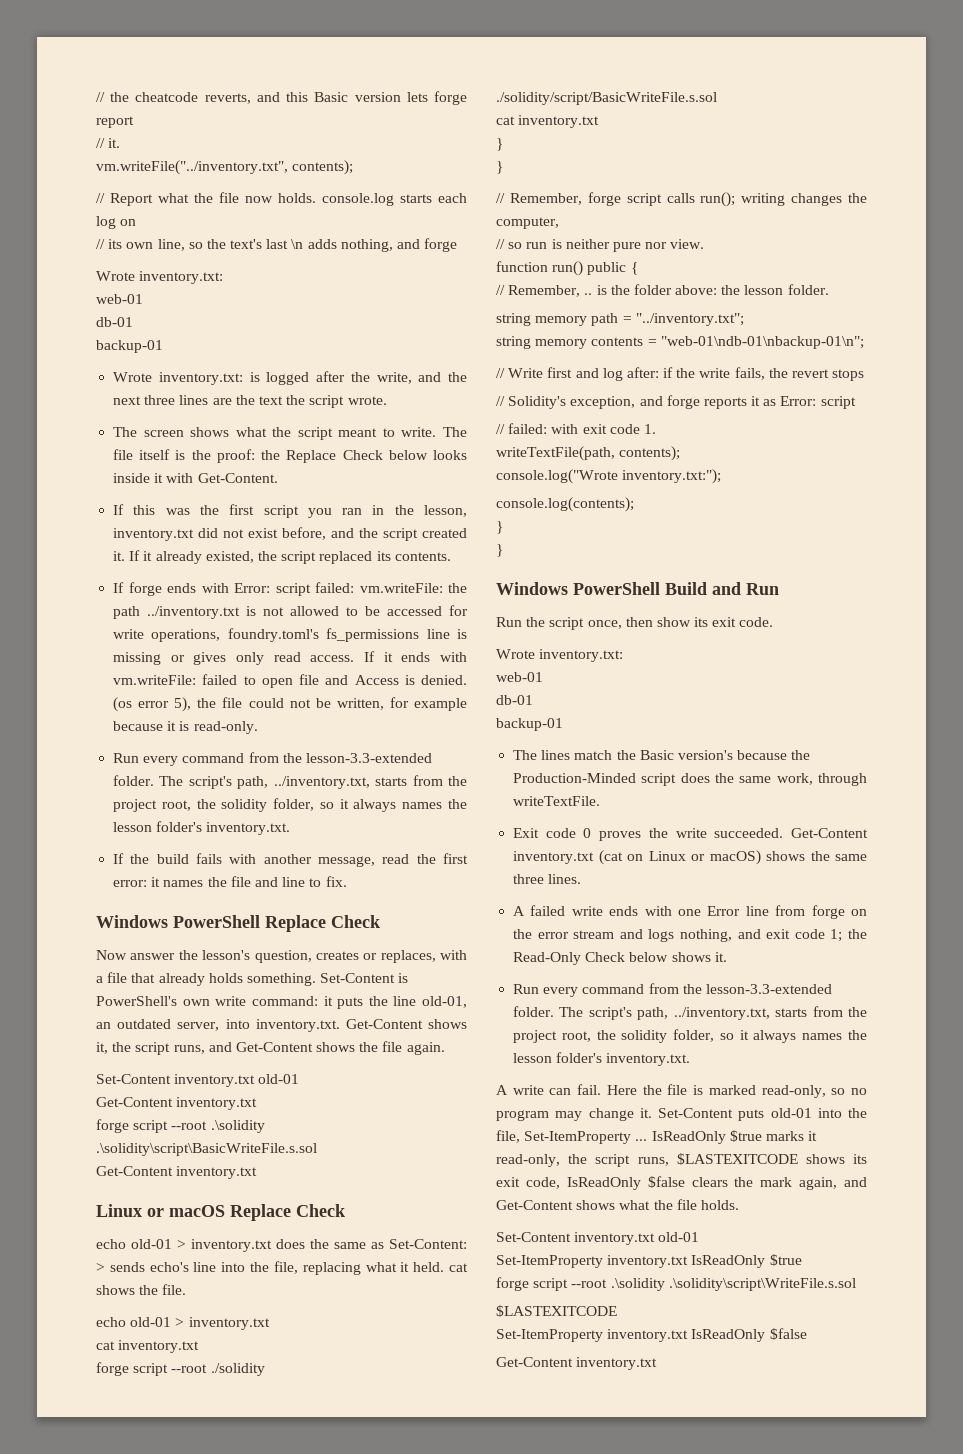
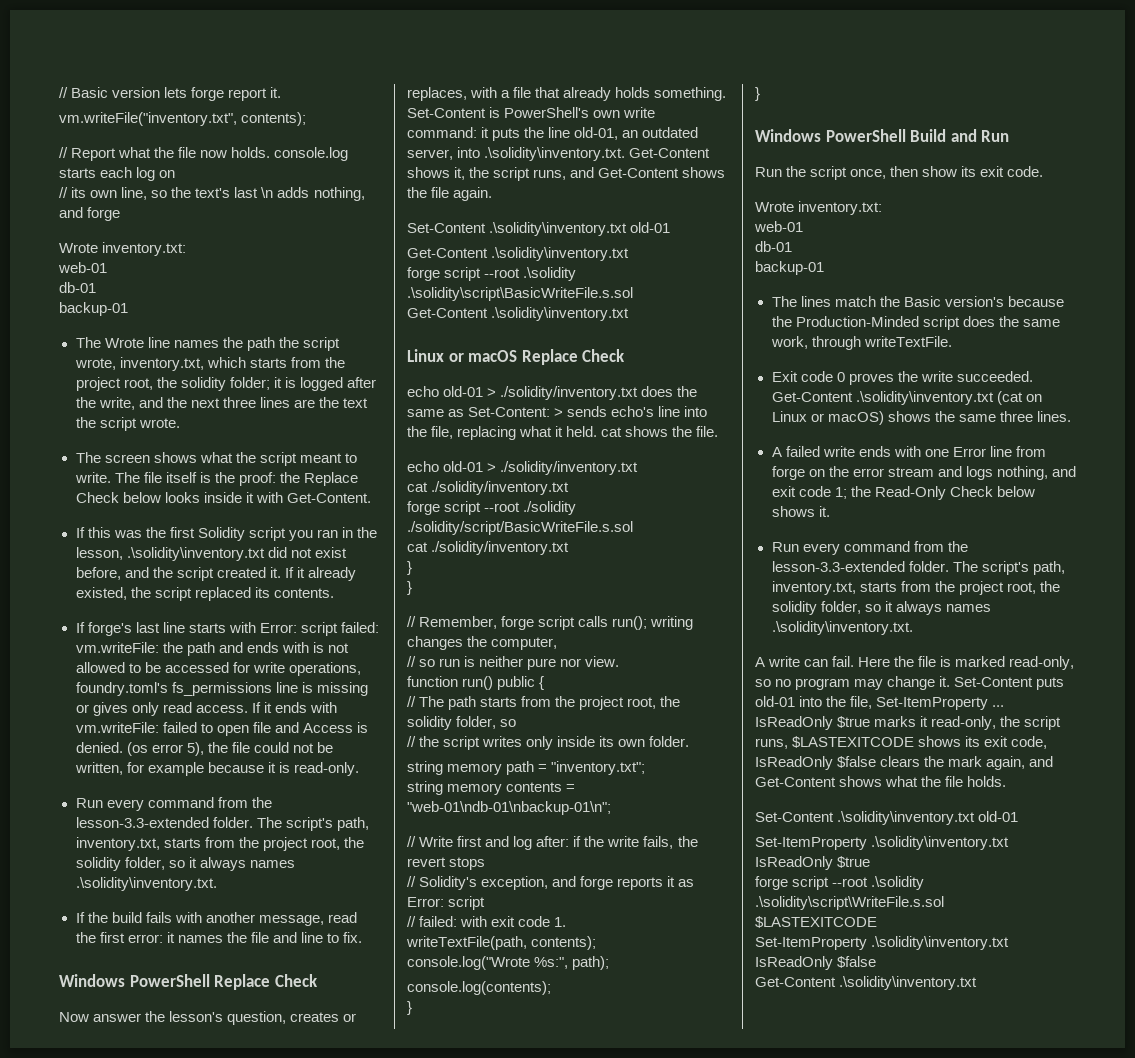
- // the cheatcode reverts, and this Basic version lets forge report
- // it.
- vm.writeFile("../inventory.txt", contents);
+ // Basic version lets forge report it.
+ vm.writeFile("inventory.txt", contents);
- Wrote inventory.txt: is logged after the write, and the next three lines are the text the script wrote.
+ The Wrote line names the path the script wrote, inventory.txt, which starts from the project root, the solidity folder; it is logged after the write, and the next three lines are the text the script wrote.
- If this was the first script you ran in the lesson, inventory.txt did not exist before, and the script created it.
+ If this was the first Solidity script you ran in the lesson, .\solidity\inventory.txt did not exist before, and the script created it.
- If forge ends with Error: script failed: vm.writeFile: the path ../inventory.txt is not allowed to be accessed for write operations, foundry.toml's fs_permissions line is missing or gives only read access.
+ If forge's last line starts with Error: script failed: vm.writeFile: the path and ends with is not allowed to be accessed for write operations, foundry.toml's fs_permissions line is missing or gives only read access.
  (os error 5), the file could not be written, for example because it is read-only.
- Run every command from the lesson-3.3-extended folder. The script's path, ../inventory.txt, starts from the project root, the solidity folder, so it always names the lesson folder's inventory.txt.
+ Run every command from the lesson-3.3-extended folder. The script's path, inventory.txt, starts from the project root, the solidity folder, so it always names .\solidity\inventory.txt.
- Set-Content is PowerShell's own write command: it puts the line old-01, an outdated server, into inventory.txt. Get-Content shows it, the script runs, and Get-Content shows the file again.
- Set-Content inventory.txt old-01
- Get-Content inventory.txt
+ Set-Content is PowerShell's own write command: it puts the line old-01, an outdated server, into .\solidity\inventory.txt. Get-Content shows it, the script runs, and Get-Content shows the file again.
+ Set-Content .\solidity\inventory.txt old-01
+ Get-Content .\solidity\inventory.txt
  forge script --root .\solidity .\solidity\script\BasicWriteFile.s.sol
- Get-Content inventory.txt
+ Get-Content .\solidity\inventory.txt
- echo old-01 > inventory.txt does the same as Set-Content: > sends echo's line into the file, replacing what it held. cat shows the file.
- echo old-01 > inventory.txt
- cat inventory.txt
+ echo old-01 > ./solidity/inventory.txt does the same as Set-Content: > sends echo's line into the file, replacing what it held. cat shows the file.
+ echo old-01 > ./solidity/inventory.txt
+ cat ./solidity/inventory.txt
  forge script --root ./solidity ./solidity/script/BasicWriteFile.s.sol
- cat inventory.txt
+ cat ./solidity/inventory.txt
- // Remember, .. is the folder above: the lesson folder.
+ // The path starts from the project root, the solidity folder, so
+ // the script writes only inside its own folder.
- string memory path = "../inventory.txt";
+ string memory path = "inventory.txt";
- console.log("Wrote inventory.txt:");
+ console.log("Wrote %s:", path);
- Get-Content inventory.txt (cat on Linux or macOS) shows the same three lines.
+ Get-Content .\solidity\inventory.txt (cat on Linux or macOS) shows the same three lines.
  A failed write ends with one Error line from forge on the error stream and logs nothing, and exit code 1; the Read-Only Check below shows it.
- Run every command from the lesson-3.3-extended folder. The script's path, ../inventory.txt, starts from the project root, the solidity folder, so it always names the lesson folder's inventory.txt.
+ Run every command from the lesson-3.3-extended folder. The script's path, inventory.txt, starts from the project root, the solidity folder, so it always names .\solidity\inventory.txt.
  IsReadOnly $true marks it read-only, the script runs, $LASTEXITCODE shows its exit code, IsReadOnly $false clears the mark again, and Get-Content shows what the file holds.
- Set-Content inventory.txt old-01
+ Set-Content .\solidity\inventory.txt old-01
- Set-ItemProperty inventory.txt IsReadOnly $true
+ Set-ItemProperty .\solidity\inventory.txt IsReadOnly $true
- Set-ItemProperty inventory.txt IsReadOnly $false
- Get-Content inventory.txt
+ Set-ItemProperty .\solidity\inventory.txt IsReadOnly $false
+ Get-Content .\solidity\inventory.txt

